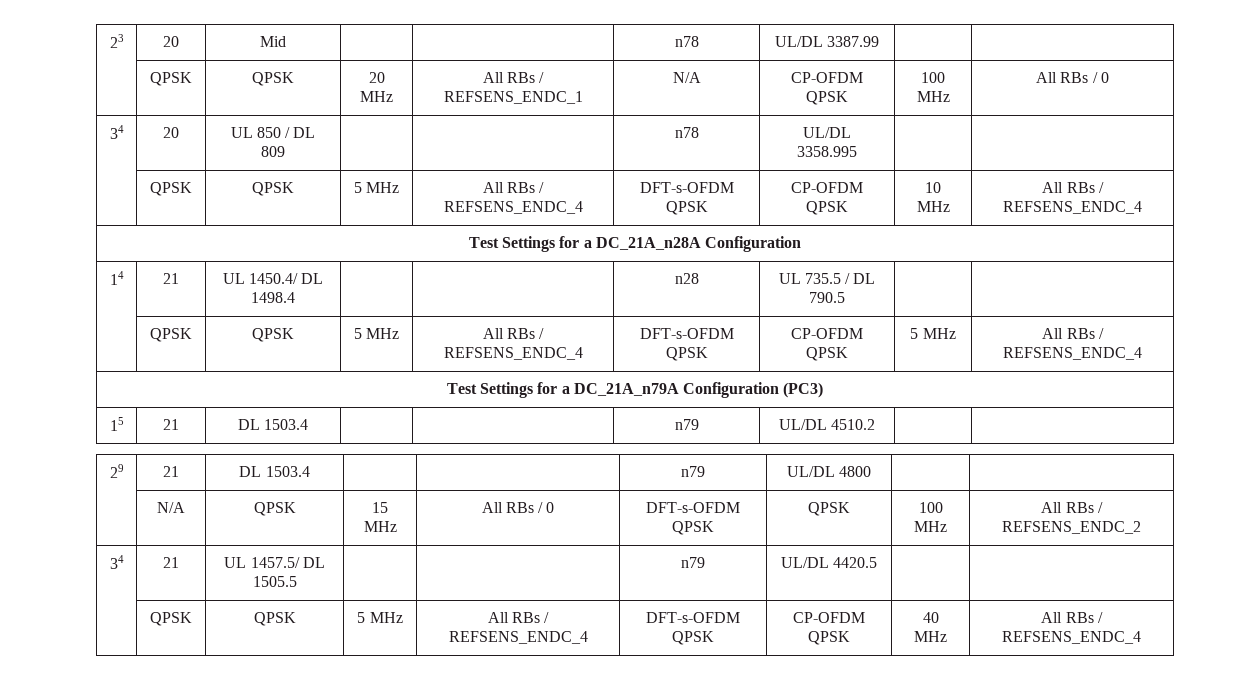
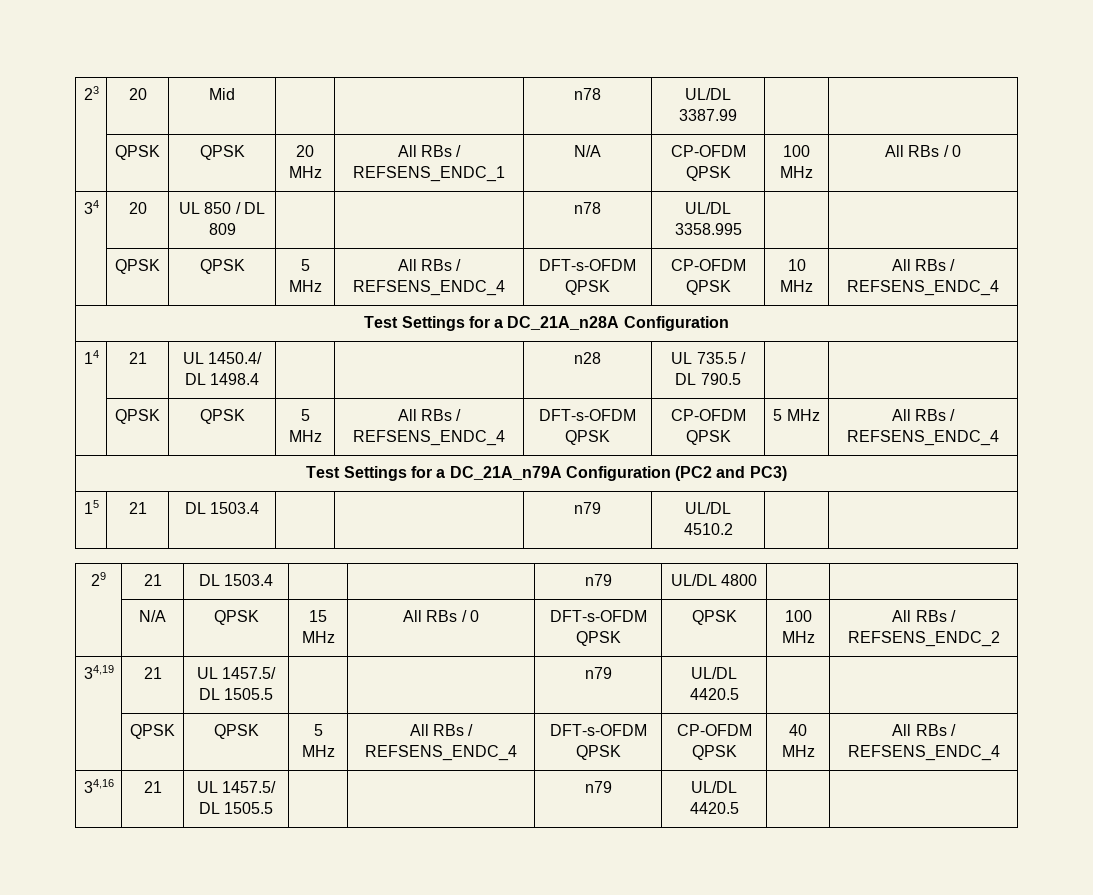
- Test Settings for a DC_21A_n79A Configuration (PC3)
+ Test Settings for a DC_21A_n79A Configuration (PC2 and PC3)
- 34 | 21 | UL 1457.5/ DL 1505.5 | | | n79 | UL/DL 4420.5 | |
+ 34,19 | 21 | UL 1457.5/ DL 1505.5 | | | n79 | UL/DL 4420.5 | |
+ 34,16 | 21 | UL 1457.5/ DL 1505.5 | | | n79 | UL/DL 4420.5 | |

